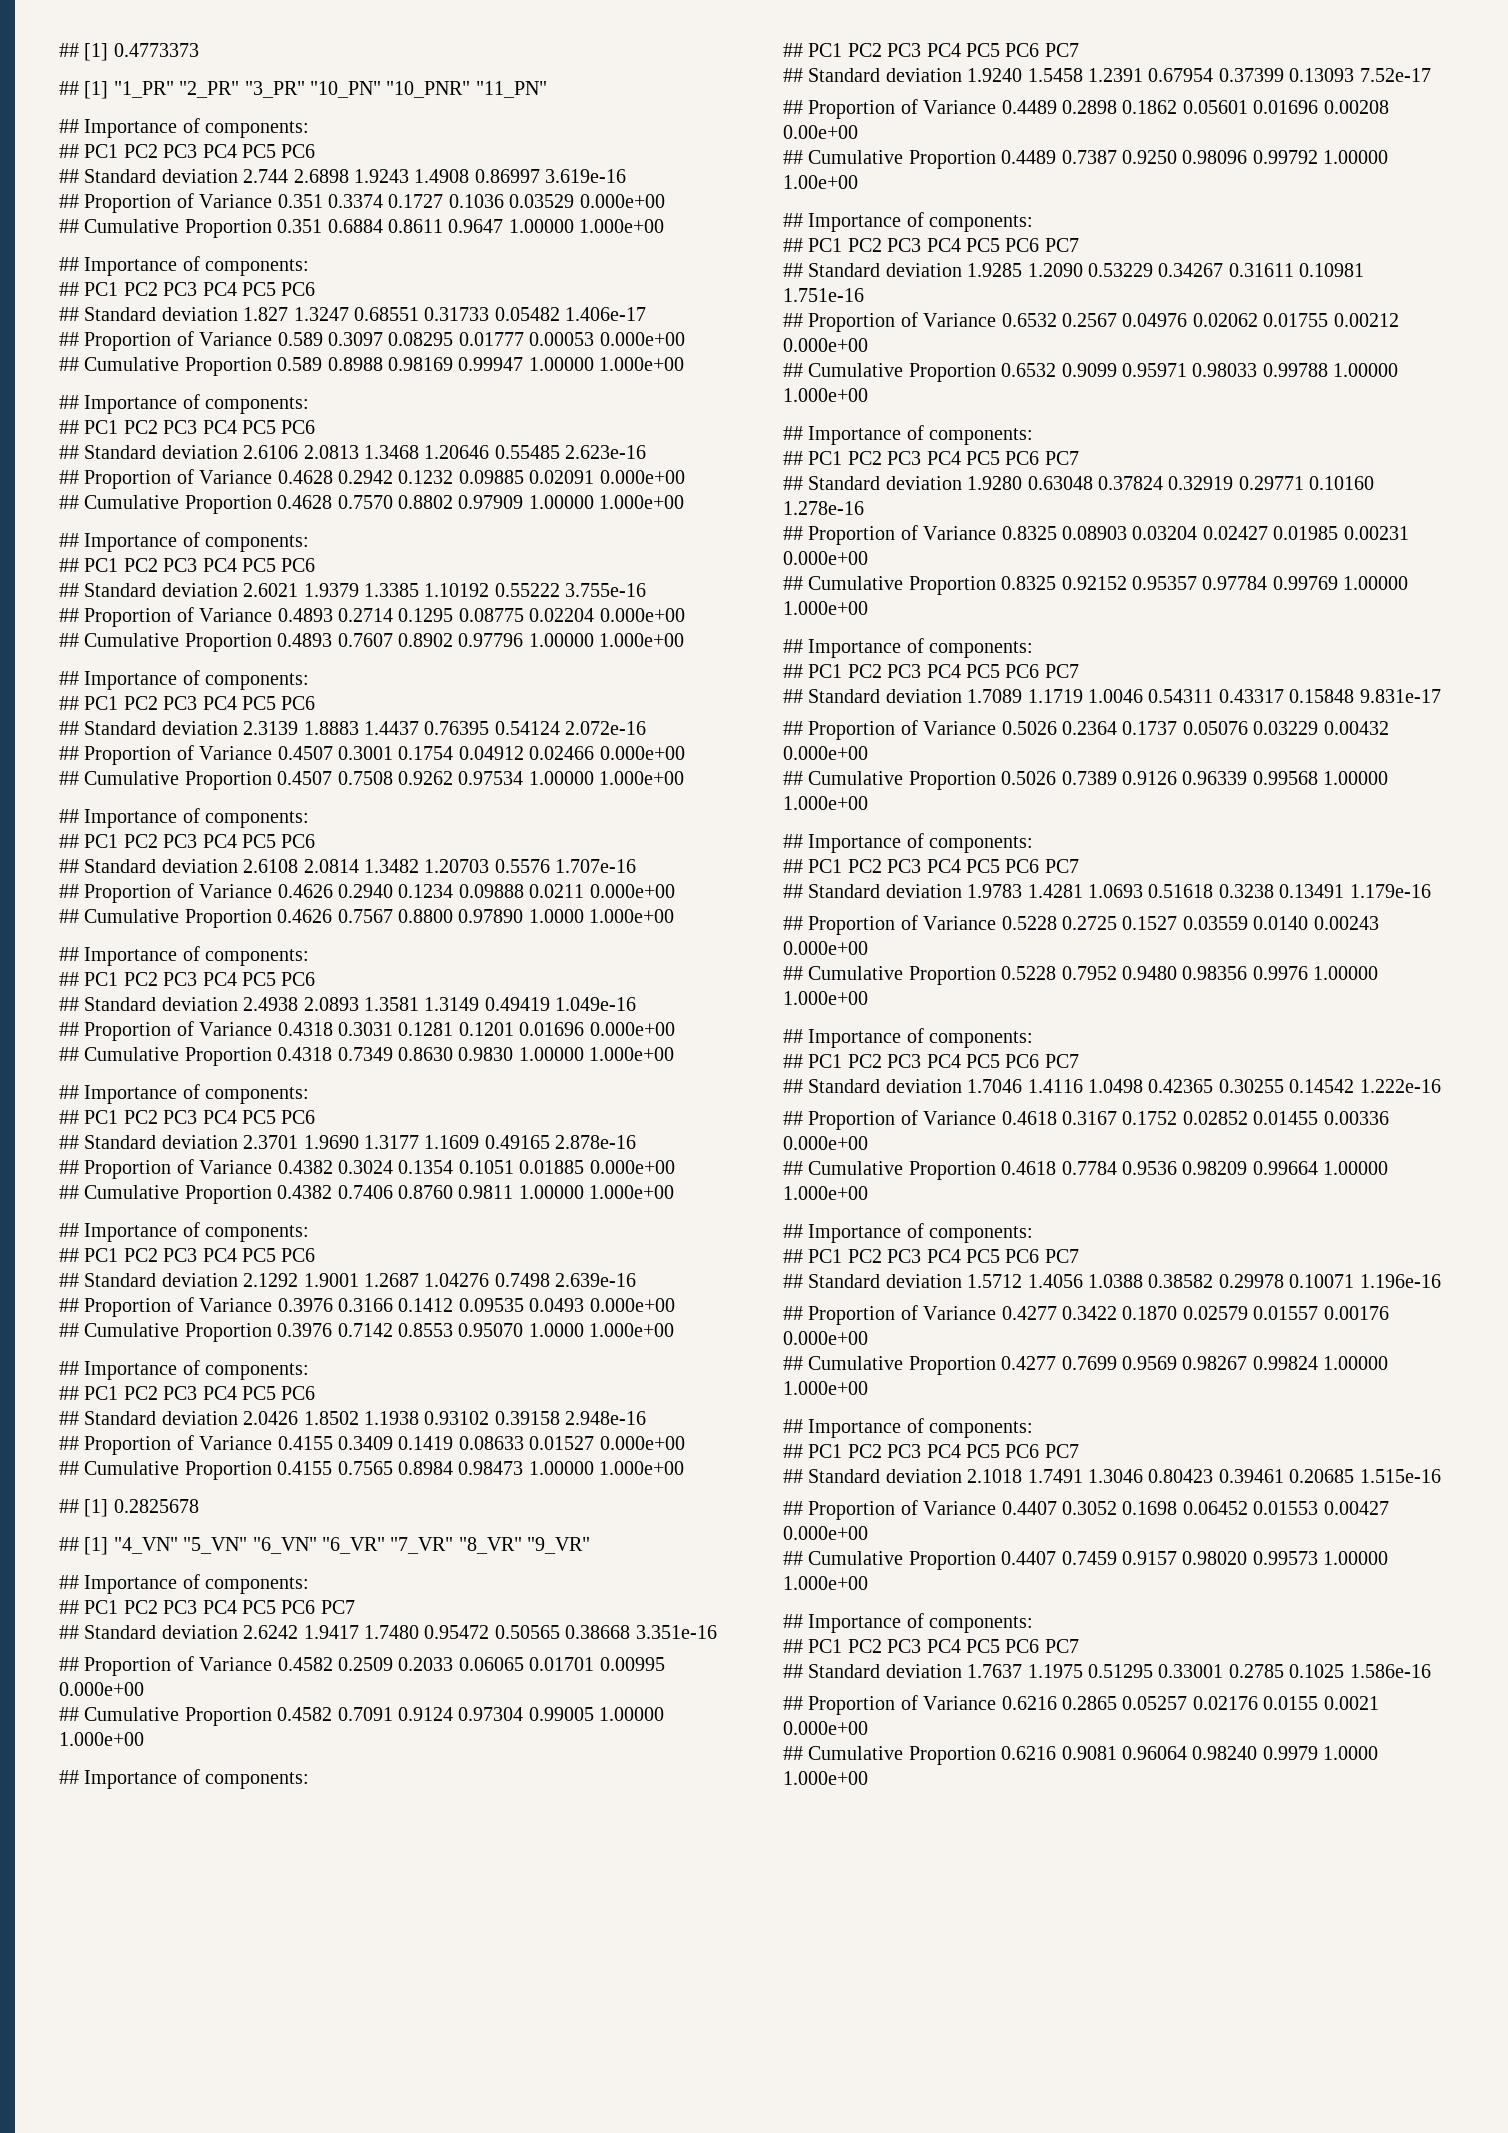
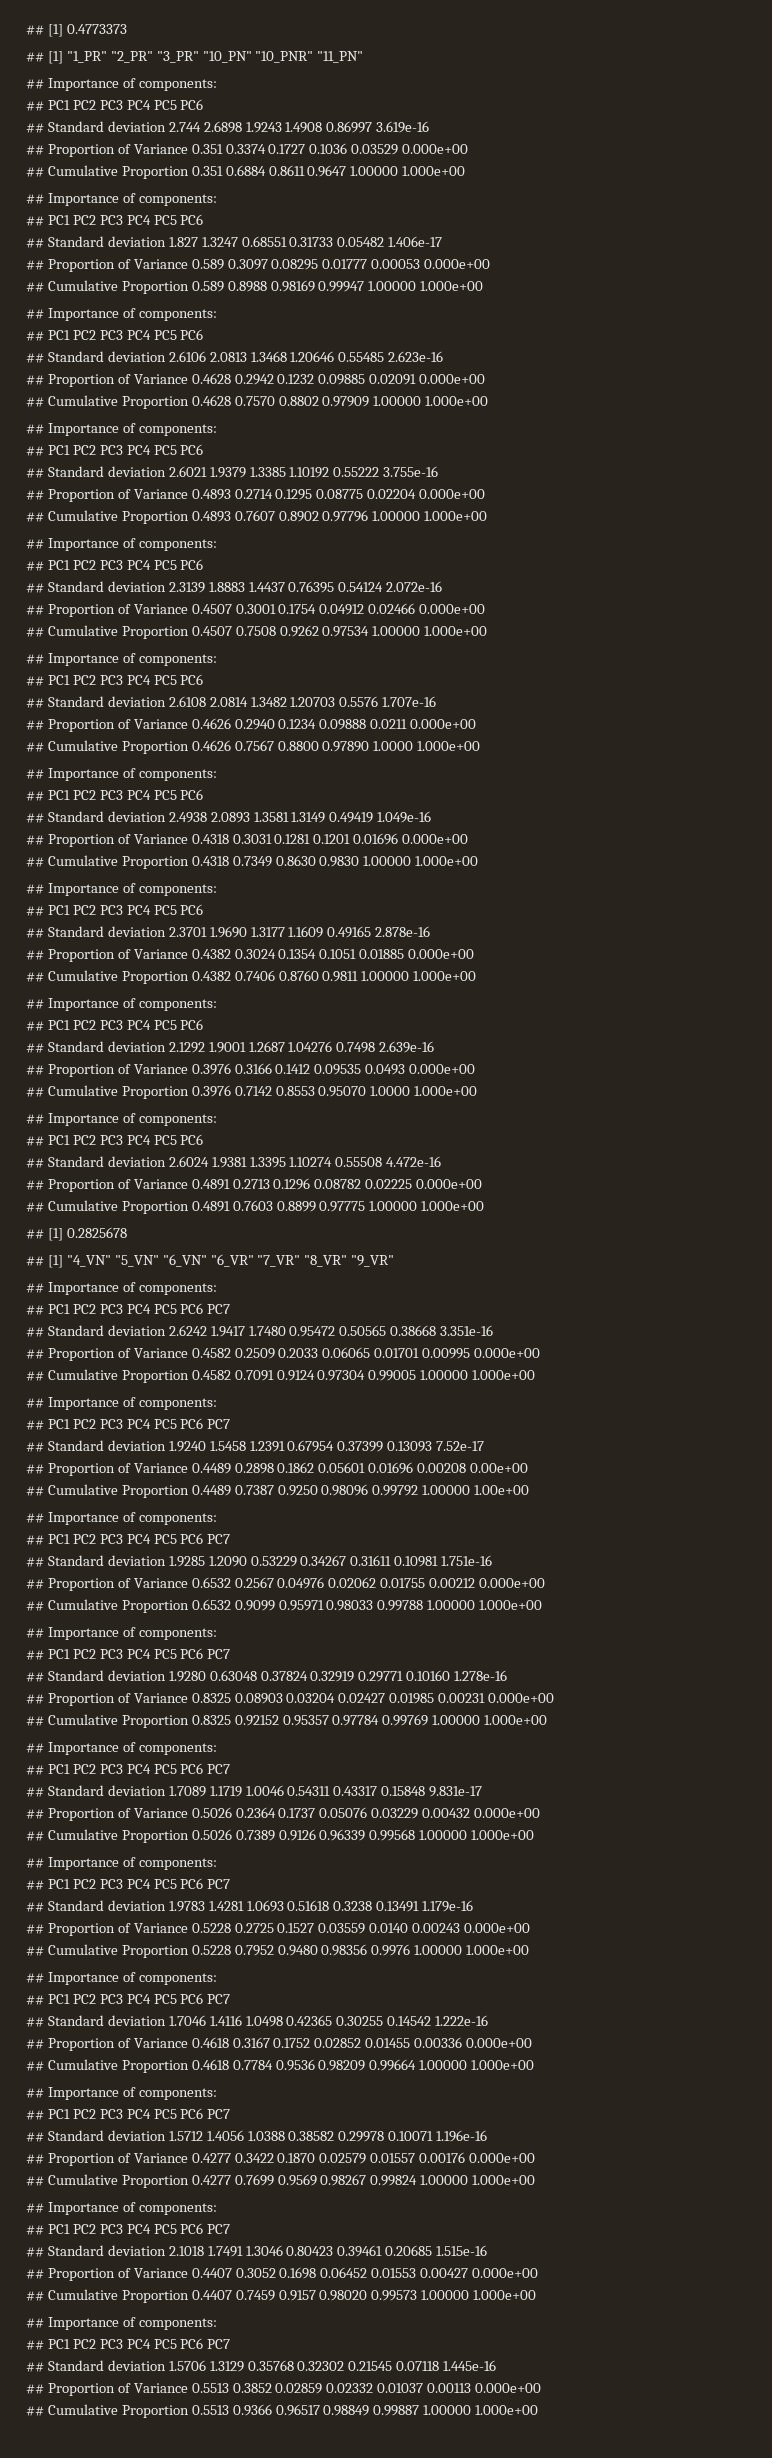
- ## Standard deviation 2.0426 1.8502 1.1938 0.93102 0.39158 2.948e-16
- ## Proportion of Variance 0.4155 0.3409 0.1419 0.08633 0.01527 0.000e+00
- ## Cumulative Proportion 0.4155 0.7565 0.8984 0.98473 1.00000 1.000e+00
+ ## Standard deviation 2.6024 1.9381 1.3395 1.10274 0.55508 4.472e-16
+ ## Proportion of Variance 0.4891 0.2713 0.1296 0.08782 0.02225 0.000e+00
+ ## Cumulative Proportion 0.4891 0.7603 0.8899 0.97775 1.00000 1.000e+00
- ## Standard deviation 1.7637 1.1975 0.51295 0.33001 0.2785 0.1025 1.586e-16
- ## Proportion of Variance 0.6216 0.2865 0.05257 0.02176 0.0155 0.0021 0.000e+00
- ## Cumulative Proportion 0.6216 0.9081 0.96064 0.98240 0.9979 1.0000 1.000e+00
+ ## Standard deviation 1.5706 1.3129 0.35768 0.32302 0.21545 0.07118 1.445e-16
+ ## Proportion of Variance 0.5513 0.3852 0.02859 0.02332 0.01037 0.00113 0.000e+00
+ ## Cumulative Proportion 0.5513 0.9366 0.96517 0.98849 0.99887 1.00000 1.000e+00

